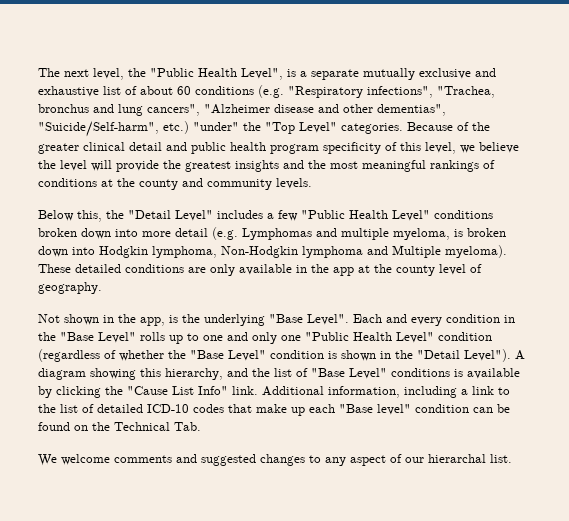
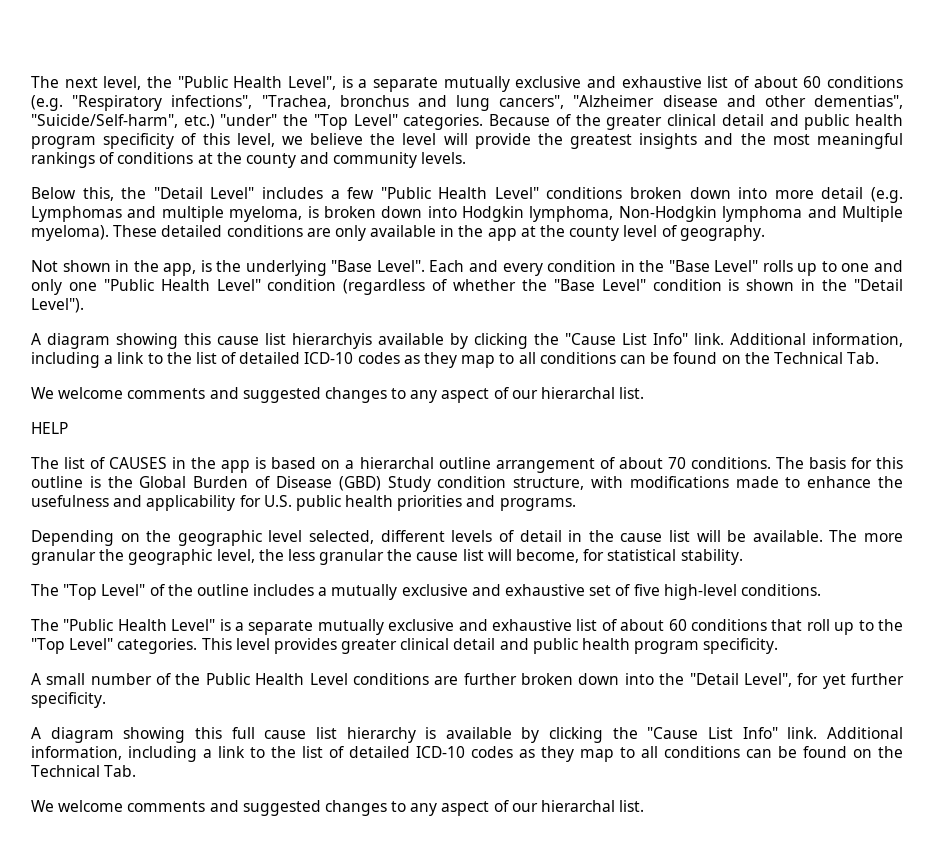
- Each and every condition in the "Base Level" rolls up to one and only one "Public Health Level" condition (regardless of whether the "Base Level" condition is shown in the "Detail Level"). A diagram showing this hierarchy, and the list of "Base Level" conditions is available by clicking the "Cause List Info" link. Additional information, including a link to the list of detailed ICD-10 codes that make up each "Base level" condition can be found on the Technical Tab.
+ Each and every condition in the "Base Level" rolls up to one and only one "Public Health Level" condition (regardless of whether the "Base Level" condition is shown in the "Detail Level").
+ A diagram showing this cause list hierarchyis available by clicking the "Cause List Info" link. Additional information, including a link to the list of detailed ICD-10 codes as they map to all conditions can be found on the Technical Tab.
+ We welcome comments and suggested changes to any aspect of our hierarchal list.
+ HELP
+ The list of CAUSES in the app is based on a hierarchal outline arrangement of about 70 conditions. The basis for this outline is the Global Burden of Disease (GBD) Study condition structure, with modifications made to enhance the usefulness and applicability for U.S. public health priorities and programs.
+ Depending on the geographic level selected, different levels of detail in the cause list will be available. The more granular the geographic level, the less granular the cause list will become, for statistical stability.
+ The "Top Level" of the outline includes a mutually exclusive and exhaustive set of five high-level conditions.
+ The "Public Health Level" is a separate mutually exclusive and exhaustive list of about 60 conditions that roll up to the "Top Level" categories. This level provides greater clinical detail and public health program specificity.
+ A small number of the Public Health Level conditions are further broken down into the "Detail Level", for yet further specificity.
+ A diagram showing this full cause list hierarchy is available by clicking the "Cause List Info" link. Additional information, including a link to the list of detailed ICD-10 codes as they map to all conditions can be found on the Technical Tab.

